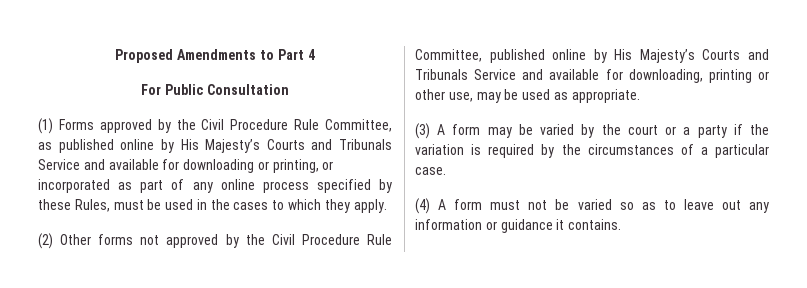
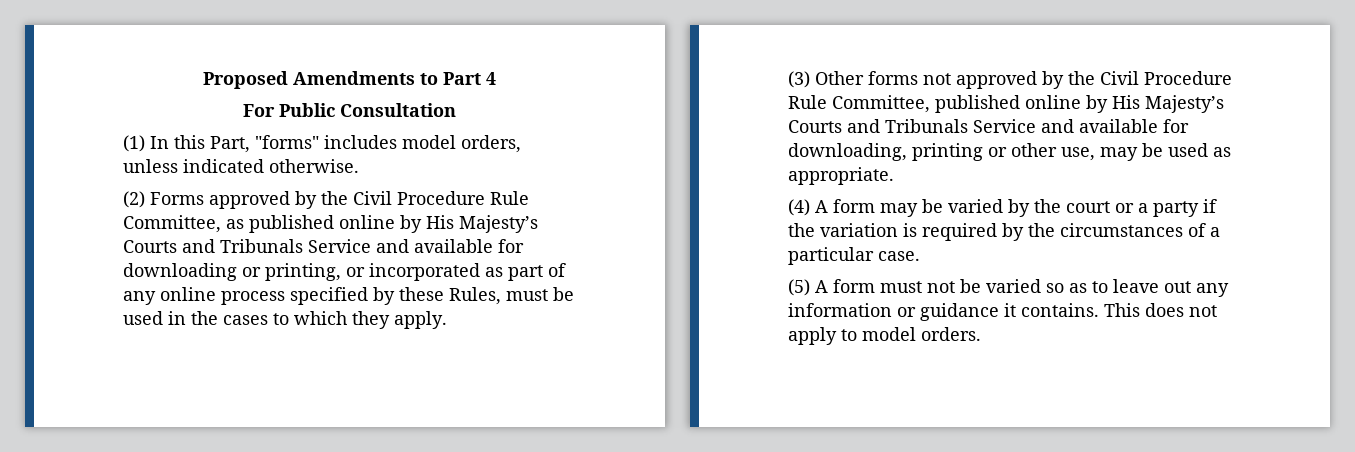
- (1) Forms approved by the Civil Procedure Rule Committee, as published online by His Majesty’s Courts and Tribunals Service and available for downloading or printing, or incorporated as part of any online process specified by these Rules, must be used in the cases to which they apply.
+ (1) In this Part, "forms" includes model orders, unless indicated otherwise.
+ (2) Forms approved by the Civil Procedure Rule Committee, as published online by His Majesty’s Courts and Tribunals Service and available for downloading or printing, or incorporated as part of any online process specified by these Rules, must be used in the cases to which they apply.
- (2) Other forms not approved by the Civil Procedure Rule Committee, published online by His Majesty’s Courts and Tribunals Service and available for downloading, printing or other use, may be used as appropriate.
+ (3) Other forms not approved by the Civil Procedure Rule Committee, published online by His Majesty’s Courts and Tribunals Service and available for downloading, printing or other use, may be used as appropriate.
- (3) A form may be varied by the court or a party if the variation is required by the circumstances of a particular case.
+ (4) A form may be varied by the court or a party if the variation is required by the circumstances of a particular case.
- (4) A form must not be varied so as to leave out any information or guidance it contains.
+ (5) A form must not be varied so as to leave out any information or guidance it contains.
+ This does not apply to model orders.

